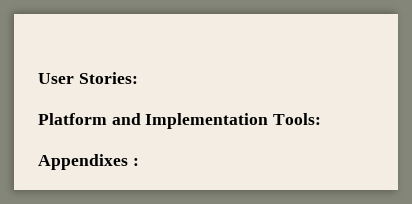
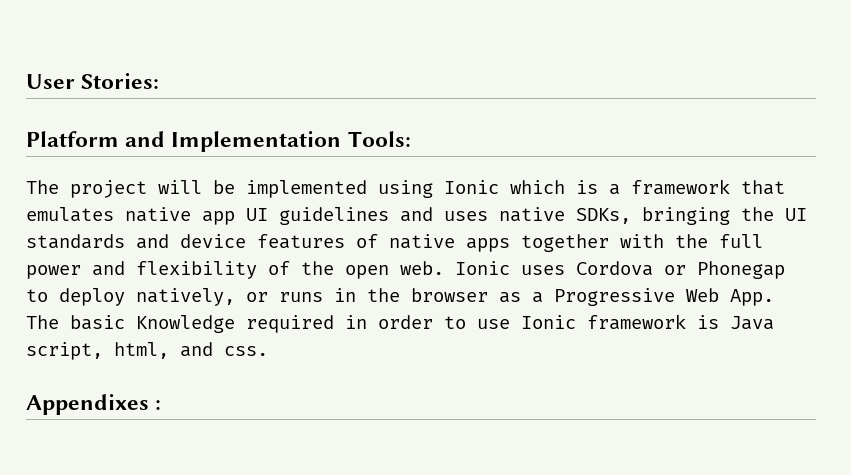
+ The project will be implemented using Ionic which is a framework that emulates native app UI guidelines and uses native SDKs, bringing the UI standards and device features of native apps together with the full power and flexibility of the open web. Ionic uses Cordova or Phonegap to deploy natively, or runs in the browser as a Progressive Web App. The basic Knowledge required in order to use Ionic framework is Java script, html, and css.

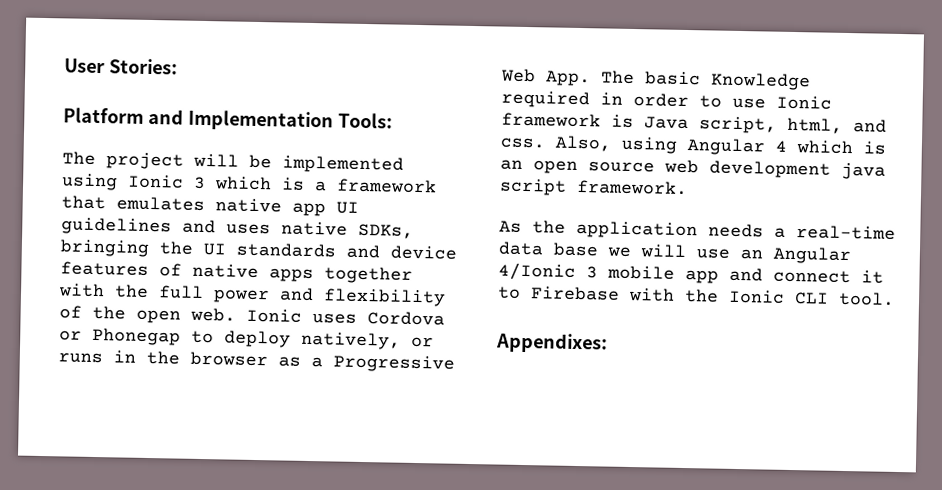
- The project will be implemented using Ionic which is a framework that emulates native app UI guidelines and uses native SDKs, bringing the UI standards and device features of native apps together with the full power and flexibility of the open web.
+ The project will be implemented using Ionic 3 which is a framework that emulates native app UI guidelines and uses native SDKs, bringing the UI standards and device features of native apps together with the full power and flexibility of the open web.
- Ionic uses Cordova or Phonegap to deploy natively, or runs in the browser as a Progressive Web App. The basic Knowledge required in order to use Ionic framework is Java script, html, and css.
- Appendixes :
+ Ionic uses Cordova or Phonegap to deploy natively, or runs in the browser as a Progressive Web App. The basic Knowledge required in order to use Ionic framework is Java script, html, and css. Also, using Angular 4 which is an open source web development java script framework.
+ As the application needs a real-time data base we will use an Angular 4/Ionic 3 mobile app and connect it to Firebase with the Ionic CLI tool.
+ Appendixes:

